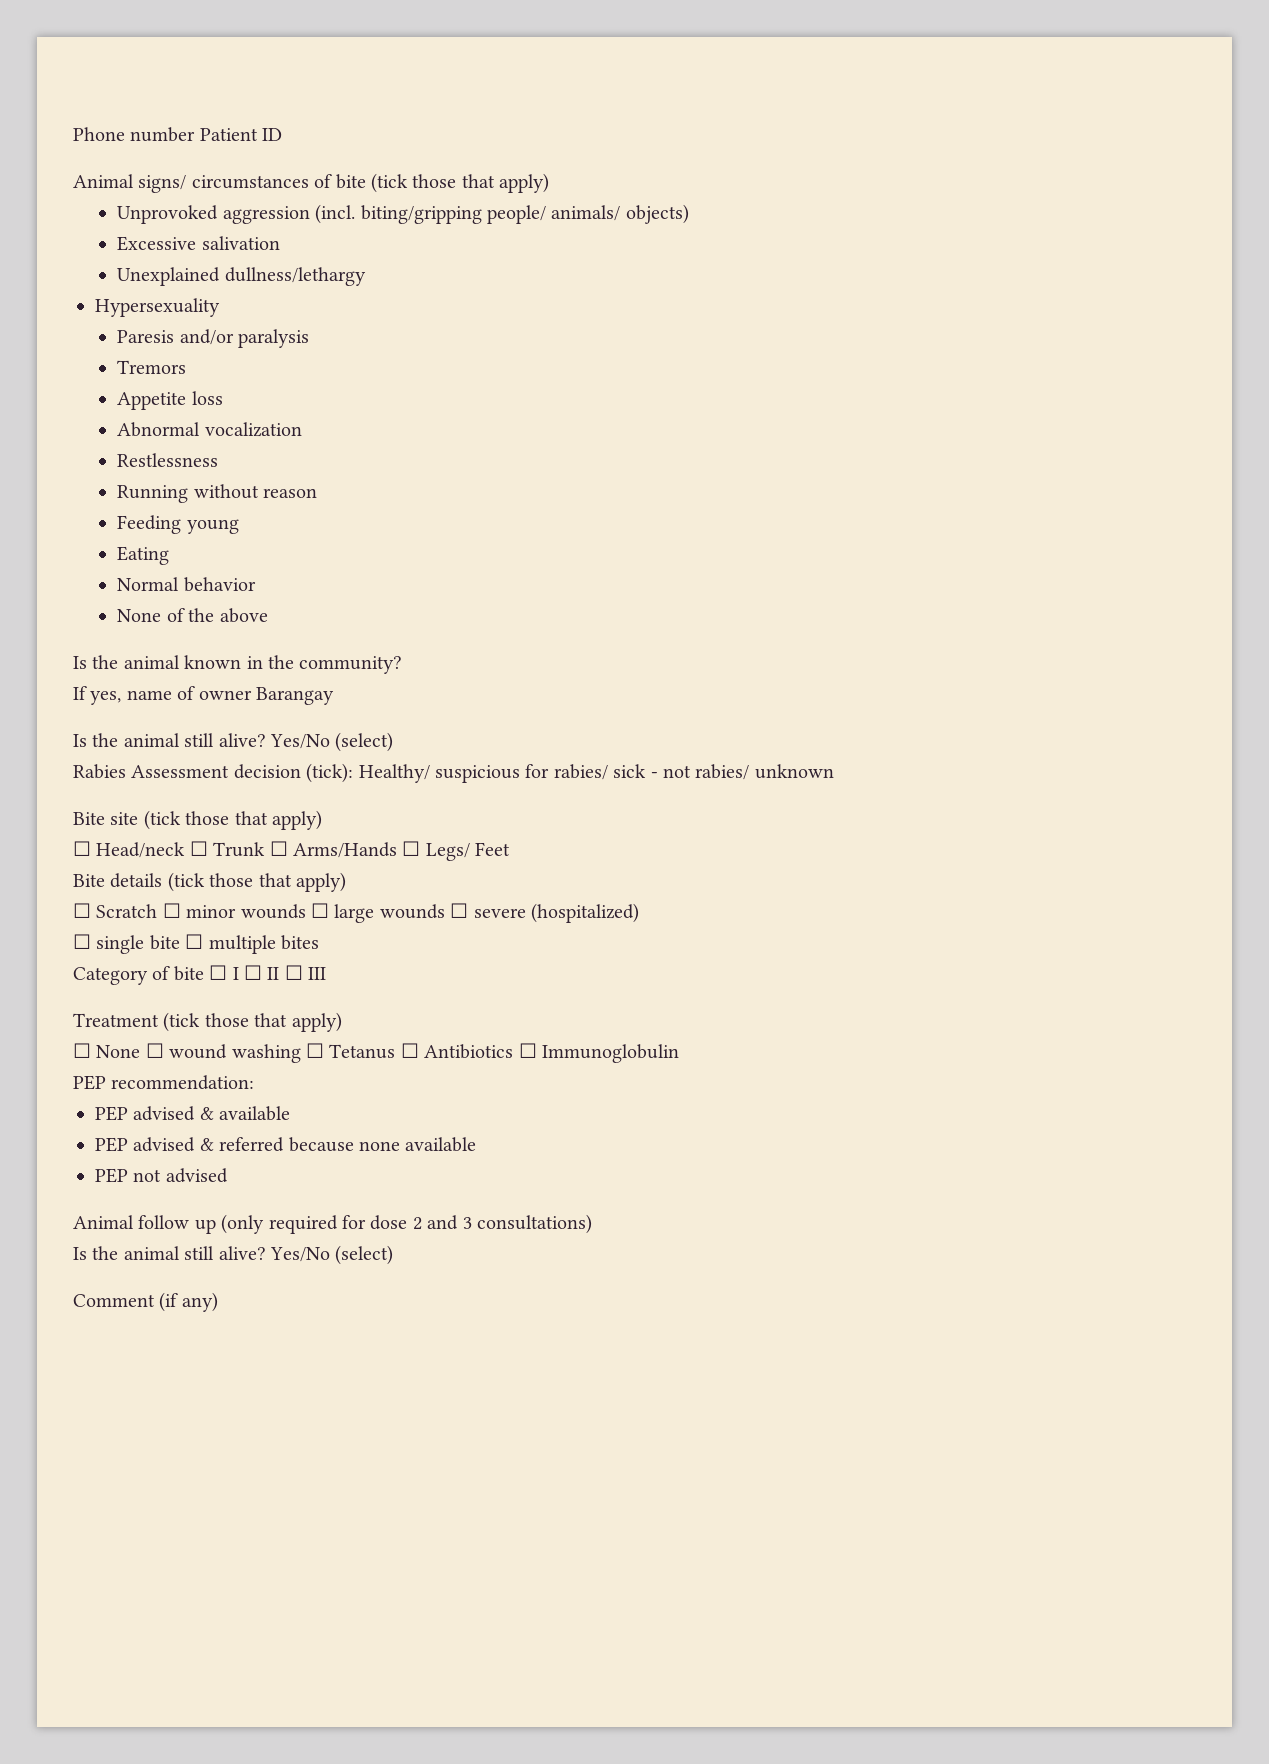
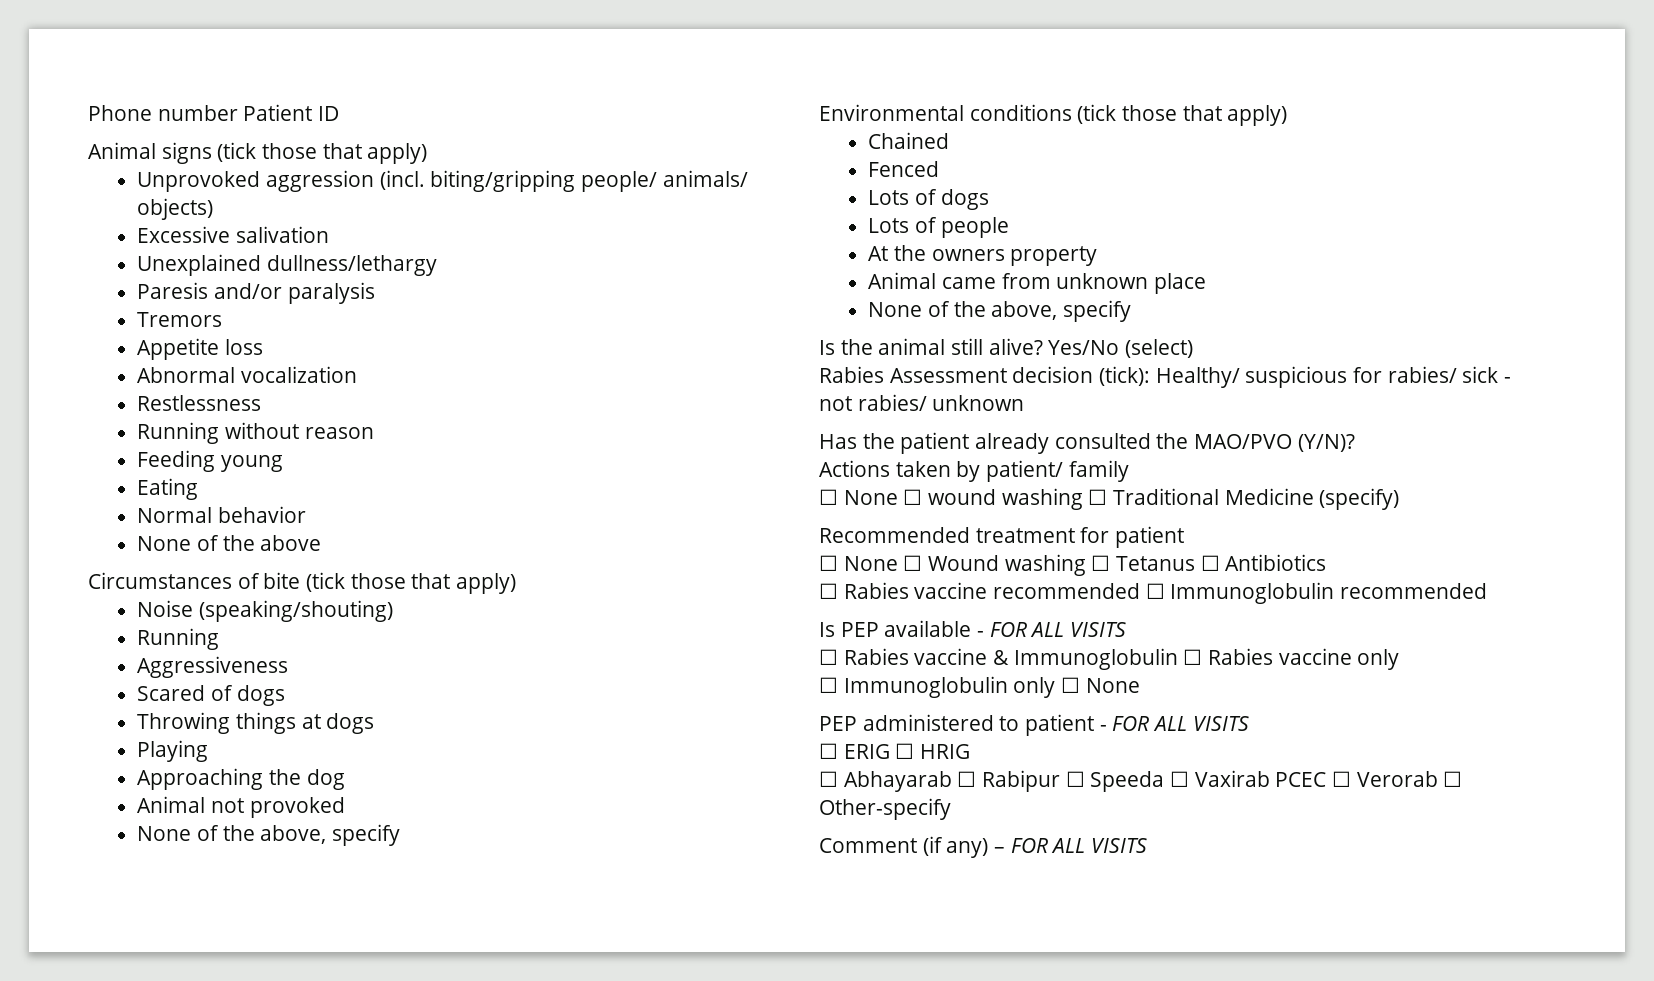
- Animal signs/ circumstances of bite (tick those that apply)
+ Animal signs (tick those that apply)
- Hypersexuality
- Is the animal known in the community?
- If yes, name of owner Barangay
+ Circumstances of bite (tick those that apply)
+ Noise (speaking/shouting)
+ Running
+ Aggressiveness
+ Scared of dogs
+ Throwing things at dogs
+ Playing
+ Approaching the dog
+ Animal not provoked
+ None of the above, specify
+ Environmental conditions (tick those that apply)
+ Chained
+ Fenced
+ Lots of dogs
+ Lots of people
+ At the owners property
+ Animal came from unknown place
+ None of the above, specify
- Bite site (tick those that apply)
- ☐ Head/neck ☐ Trunk ☐ Arms/Hands ☐ Legs/ Feet
- Bite details (tick those that apply)
- ☐ Scratch ☐ minor wounds ☐ large wounds ☐ severe (hospitalized)
- ☐ single bite ☐ multiple bites
- Category of bite ☐ I ☐ II ☐ III
- Treatment (tick those that apply)
+ Has the patient already consulted the MAO/PVO (Y/N)?
+ Actions taken by patient/ family
- ☐ None ☐ wound washing ☐ Tetanus ☐ Antibiotics ☐ Immunoglobulin
- PEP recommendation:
- PEP advised & available
- PEP advised & referred because none available
- PEP not advised
- Animal follow up (only required for dose 2 and 3 consultations)
- Is the animal still alive? Yes/No (select)
+ ☐ None ☐ wound washing ☐ Traditional Medicine (specify)
+ Recommended treatment for patient
+ ☐ None ☐ Wound washing ☐ Tetanus ☐ Antibiotics
+ ☐ Rabies vaccine recommended ☐ Immunoglobulin recommended
+ Is PEP available - FOR ALL VISITS
+ ☐ Rabies vaccine & Immunoglobulin ☐ Rabies vaccine only
+ ☐ Immunoglobulin only ☐ None
+ PEP administered to patient - FOR ALL VISITS
+ ☐ ERIG ☐ HRIG
+ ☐ Abhayarab ☐ Rabipur ☐ Speeda ☐ Vaxirab PCEC ☐ Verorab ☐ Other-specify
- Comment (if any)
+ Comment (if any) – FOR ALL VISITS

